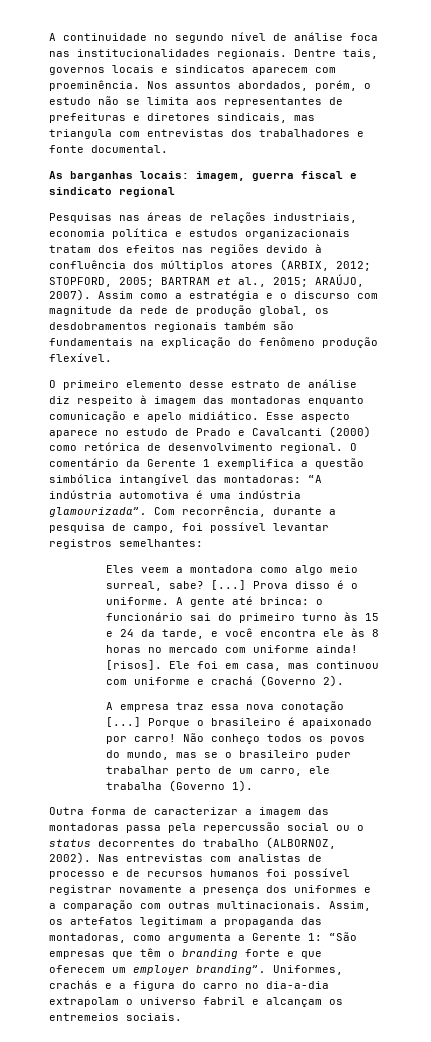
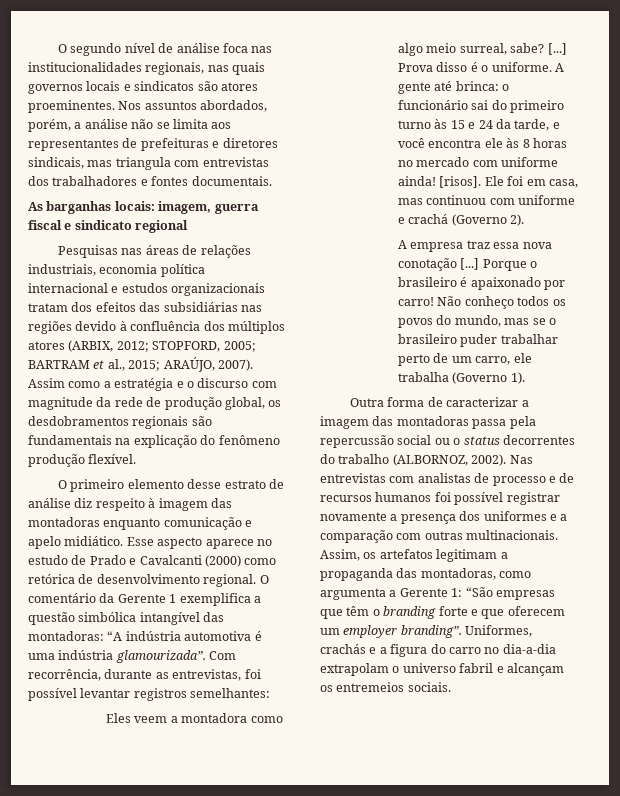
- A continuidade no segundo nível de análise foca nas institucionalidades regionais. Dentre tais, governos locais e sindicatos aparecem com proeminência.
+ O segundo nível de análise foca nas institucionalidades regionais, nas quais governos locais e sindicatos são atores proeminentes.
- Nos assuntos abordados, porém, o estudo não se limita aos representantes de prefeituras e diretores sindicais, mas triangula com entrevistas dos trabalhadores e fonte documental.
+ Nos assuntos abordados, porém, a análise não se limita aos representantes de prefeituras e diretores sindicais, mas triangula com entrevistas dos trabalhadores e fontes documentais.
- Pesquisas nas áreas de relações industriais, economia política e estudos organizacionais tratam dos efeitos nas regiões devido à confluência dos múltiplos atores (ARBIX, 2012; STOPFORD, 2005; BARTRAM et al., 2015; ARAÚJO, 2007).
+ Pesquisas nas áreas de relações industriais, economia política internacional e estudos organizacionais tratam dos efeitos das subsidiárias nas regiões devido à confluência dos múltiplos atores (ARBIX, 2012; STOPFORD, 2005; BARTRAM et al., 2015; ARAÚJO, 2007).
- Assim como a estratégia e o discurso com magnitude da rede de produção global, os desdobramentos regionais também são fundamentais na explicação do fenômeno produção flexível.
+ Assim como a estratégia e o discurso com magnitude da rede de produção global, os desdobramentos regionais são fundamentais na explicação do fenômeno produção flexível.
- Com recorrência, durante a pesquisa de campo, foi possível levantar registros semelhantes:
+ Com recorrência, durante as entrevistas, foi possível levantar registros semelhantes:

